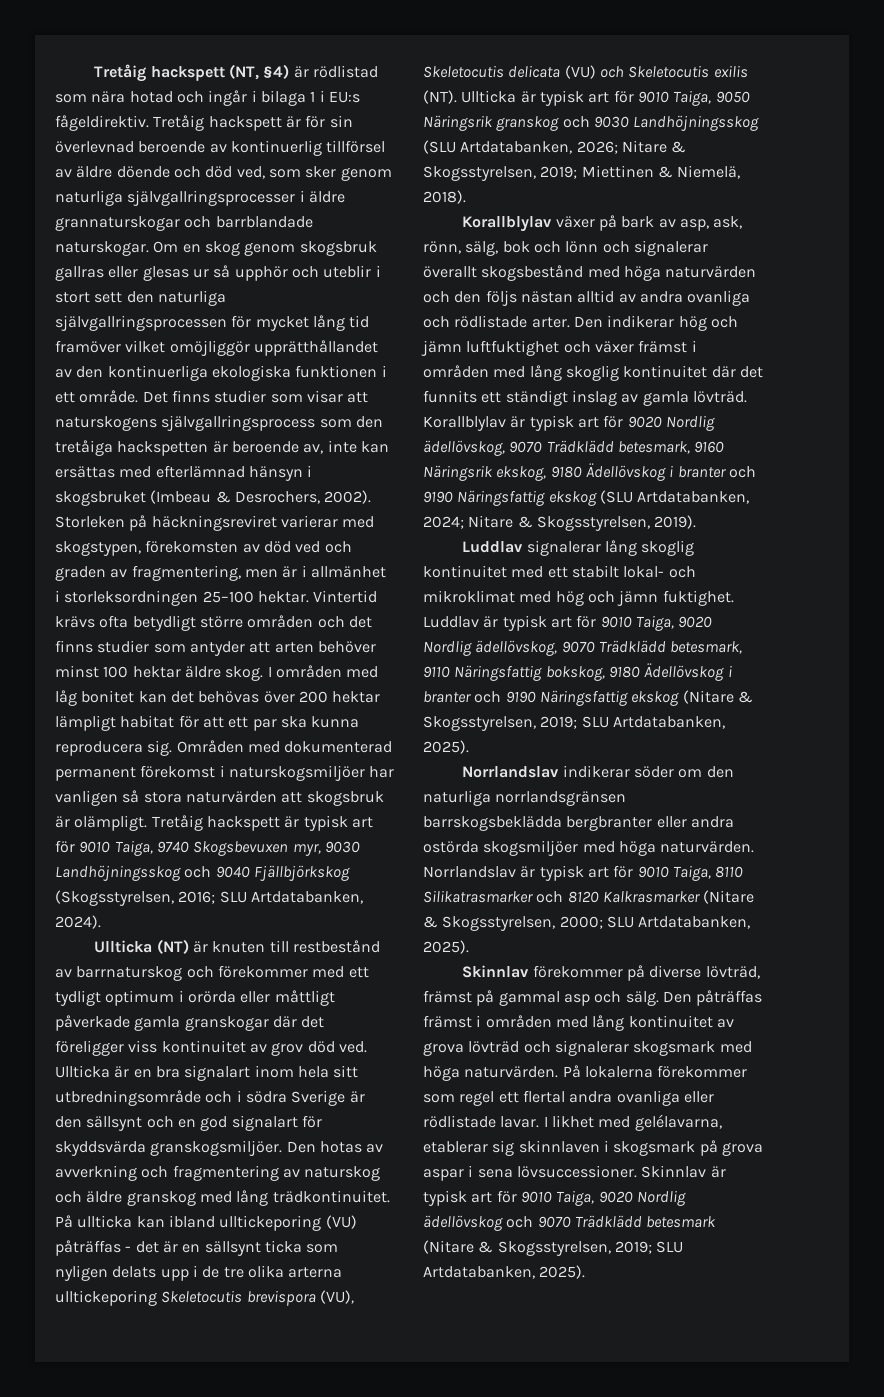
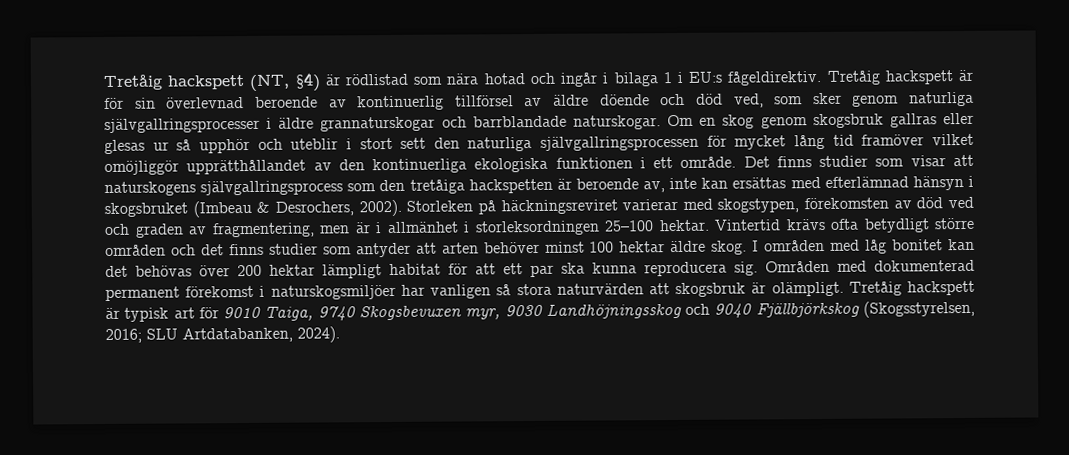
- Ullticka (NT) är knuten till restbestånd av barrnaturskog och förekommer med ett tydligt optimum i orörda eller måttligt påverkade gamla granskogar där det föreligger viss kontinuitet av grov död ved. Ullticka är en bra signalart inom hela sitt utbredningsområde och i södra Sverige är den sällsynt och en god signalart för skyddsvärda granskogsmiljöer. Den hotas av avverkning och fragmentering av naturskog och äldre granskog med lång trädkontinuitet. På ullticka kan ibland ulltickeporing (VU) påträffas - det är en sällsynt ticka som nyligen delats upp i de tre olika arterna ulltickeporing Skeletocutis brevispora (VU), Skeletocutis delicata (VU) och Skeletocutis exilis (NT). Ullticka är typisk art för 9010 Taiga, 9050 Näringsrik granskog och 9030 Landhöjningsskog (SLU Artdatabanken, 2026; Nitare & Skogsstyrelsen, 2019; Miettinen & Niemelä, 2018).
- Korallblylav växer på bark av asp, ask, rönn, sälg, bok och lönn och signalerar överallt skogsbestånd med höga naturvärden och den följs nästan alltid av andra ovanliga och rödlistade arter. Den indikerar hög och jämn luftfuktighet och växer främst i områden med lång skoglig kontinuitet där det funnits ett ständigt inslag av gamla lövträd. Korallblylav är typisk art för 9020 Nordlig ädellövskog, 9070 Trädklädd betesmark, 9160 Näringsrik ekskog, 9180 Ädellövskog i branter och 9190 Näringsfattig ekskog (SLU Artdatabanken, 2024; Nitare & Skogsstyrelsen, 2019).
- Luddlav signalerar lång skoglig kontinuitet med ett stabilt lokal- och mikroklimat med hög och jämn fuktighet. Luddlav är typisk art för 9010 Taiga, 9020 Nordlig ädellövskog, 9070 Trädklädd betesmark, 9110 Näringsfattig bokskog, 9180 Ädellövskog i branter och 9190 Näringsfattig ekskog (Nitare & Skogsstyrelsen, 2019; SLU Artdatabanken, 2025).
- Norrlandslav indikerar söder om den naturliga norrlandsgränsen barrskogsbeklädda bergbranter eller andra ostörda skogsmiljöer med höga naturvärden. Norrlandslav är typisk art för 9010 Taiga, 8110 Silikatrasmarker och 8120 Kalkrasmarker (Nitare & Skogsstyrelsen, 2000; SLU Artdatabanken, 2025).
- Skinnlav förekommer på diverse lövträd, främst på gammal asp och sälg. Den påträffas främst i områden med lång kontinuitet av grova lövträd och signalerar skogsmark med höga naturvärden. På lokalerna förekommer som regel ett flertal andra ovanliga eller rödlistade lavar. I likhet med gelélavarna, etablerar sig skinnlaven i skogsmark på grova aspar i sena lövsuccessioner. Skinnlav är typisk art för 9010 Taiga, 9020 Nordlig ädellövskog och 9070 Trädklädd betesmark (Nitare & Skogsstyrelsen, 2019; SLU Artdatabanken, 2025).

